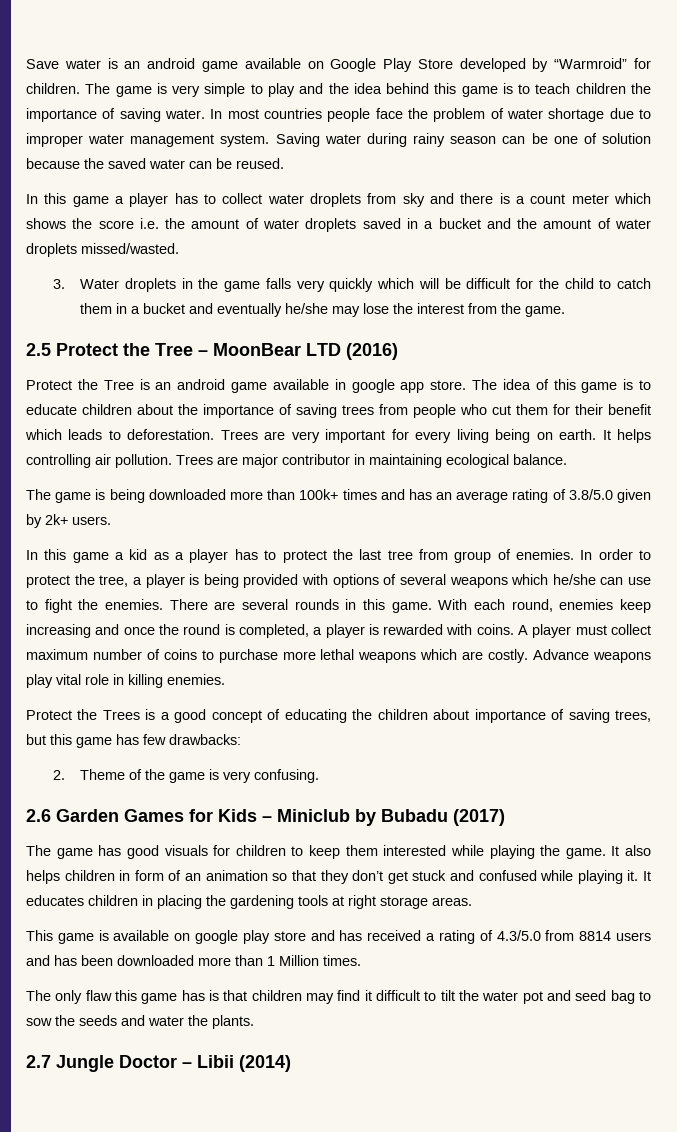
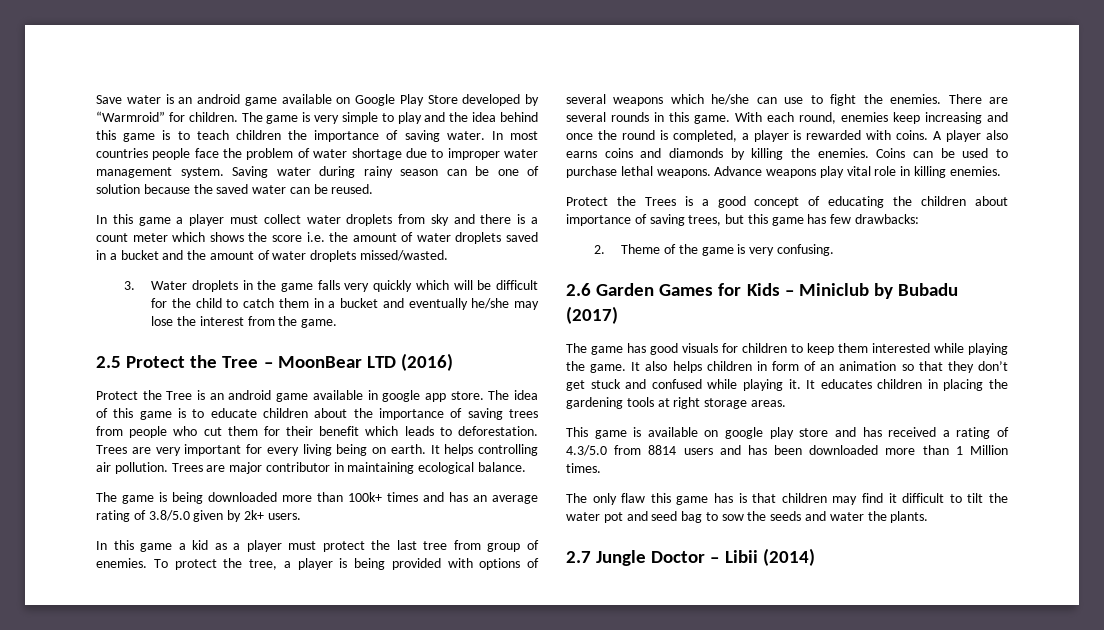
- In this game a player has to collect water droplets from sky and there is a count meter which shows the score i.e. the amount of water droplets saved in a bucket and the amount of water droplets missed/wasted.
+ In this game a player must collect water droplets from sky and there is a count meter which shows the score i.e. the amount of water droplets saved in a bucket and the amount of water droplets missed/wasted.
- In this game a kid as a player has to protect the last tree from group of enemies.
+ In this game a kid as a player must protect the last tree from group of enemies.
- In order to protect the tree, a player is being provided with options of several weapons which he/she can use to fight the enemies.
+ To protect the tree, a player is being provided with options of several weapons which he/she can use to fight the enemies.
- A player must collect maximum number of coins to purchase more lethal weapons which are costly.
+ A player also earns coins and diamonds by killing the enemies. Coins can be used to purchase lethal weapons.

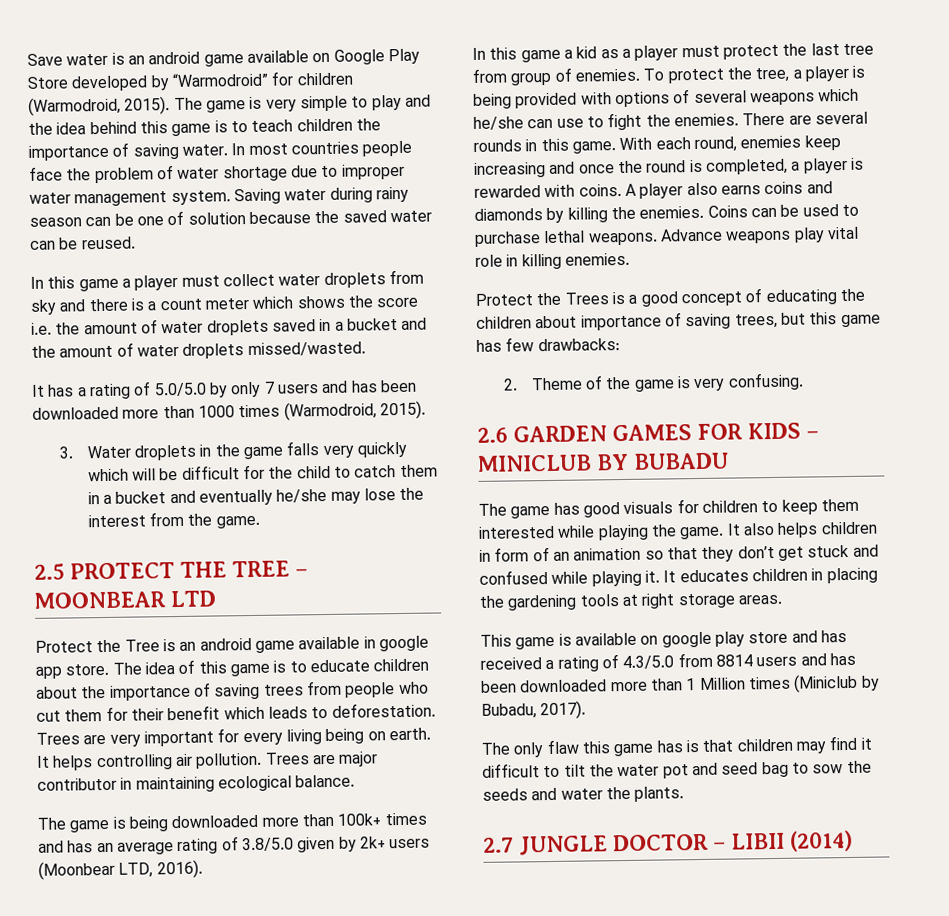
- Save water is an android game available on Google Play Store developed by “Warmroid” for children.
+ Save water is an android game available on Google Play Store developed by “Warmodroid” for children (Warmodroid, 2015).
+ It has a rating of 5.0/5.0 by only 7 users and has been downloaded more than 1000 times (Warmodroid, 2015).
- 2.5 Protect the Tree – MoonBear LTD (2016)
+ 2.5 PROTECT THE TREE – MOONBEAR LTD
- The game is being downloaded more than 100k+ times and has an average rating of 3.8/5.0 given by 2k+ users.
+ The game is being downloaded more than 100k+ times and has an average rating of 3.8/5.0 given by 2k+ users (Moonbear LTD, 2016).
- 2.6 Garden Games for Kids – Miniclub by Bubadu (2017)
+ 2.6 GARDEN GAMES FOR KIDS – MINICLUB BY BUBADU
- This game is available on google play store and has received a rating of 4.3/5.0 from 8814 users and has been downloaded more than 1 Million times.
+ This game is available on google play store and has received a rating of 4.3/5.0 from 8814 users and has been downloaded more than 1 Million times (Miniclub by Bubadu, 2017).
- 2.7 Jungle Doctor – Libii (2014)
+ 2.7 JUNGLE DOCTOR – LIBII (2014)

